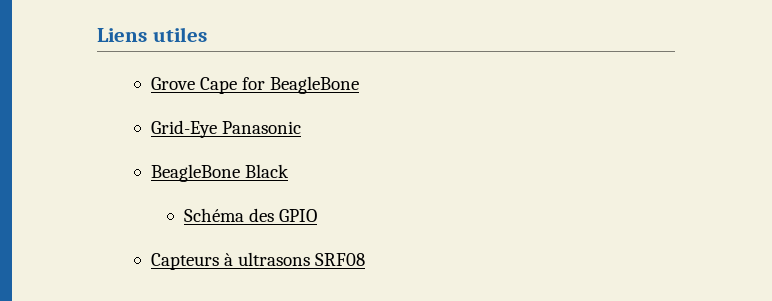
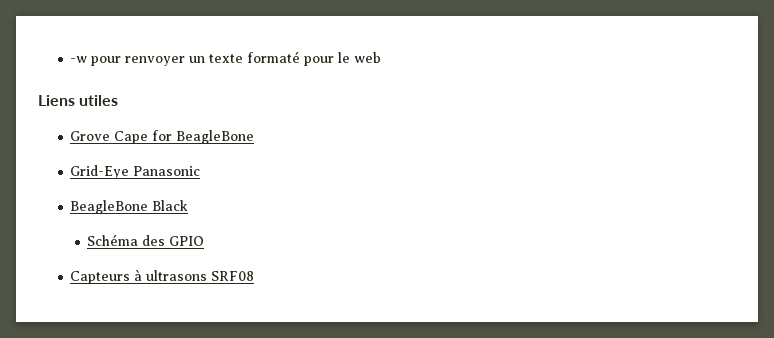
+ -w pour renvoyer un texte formaté pour le web

